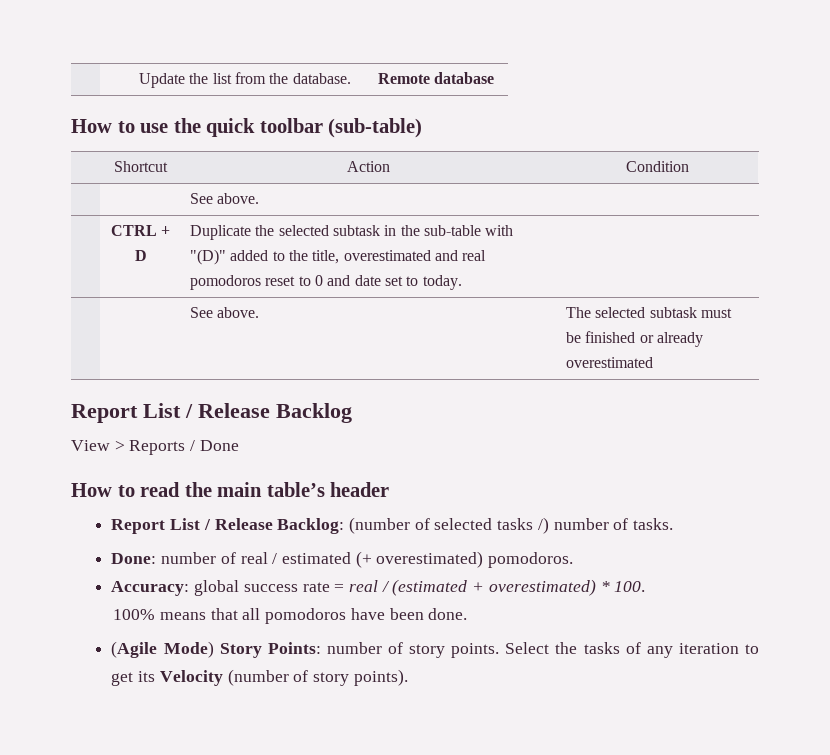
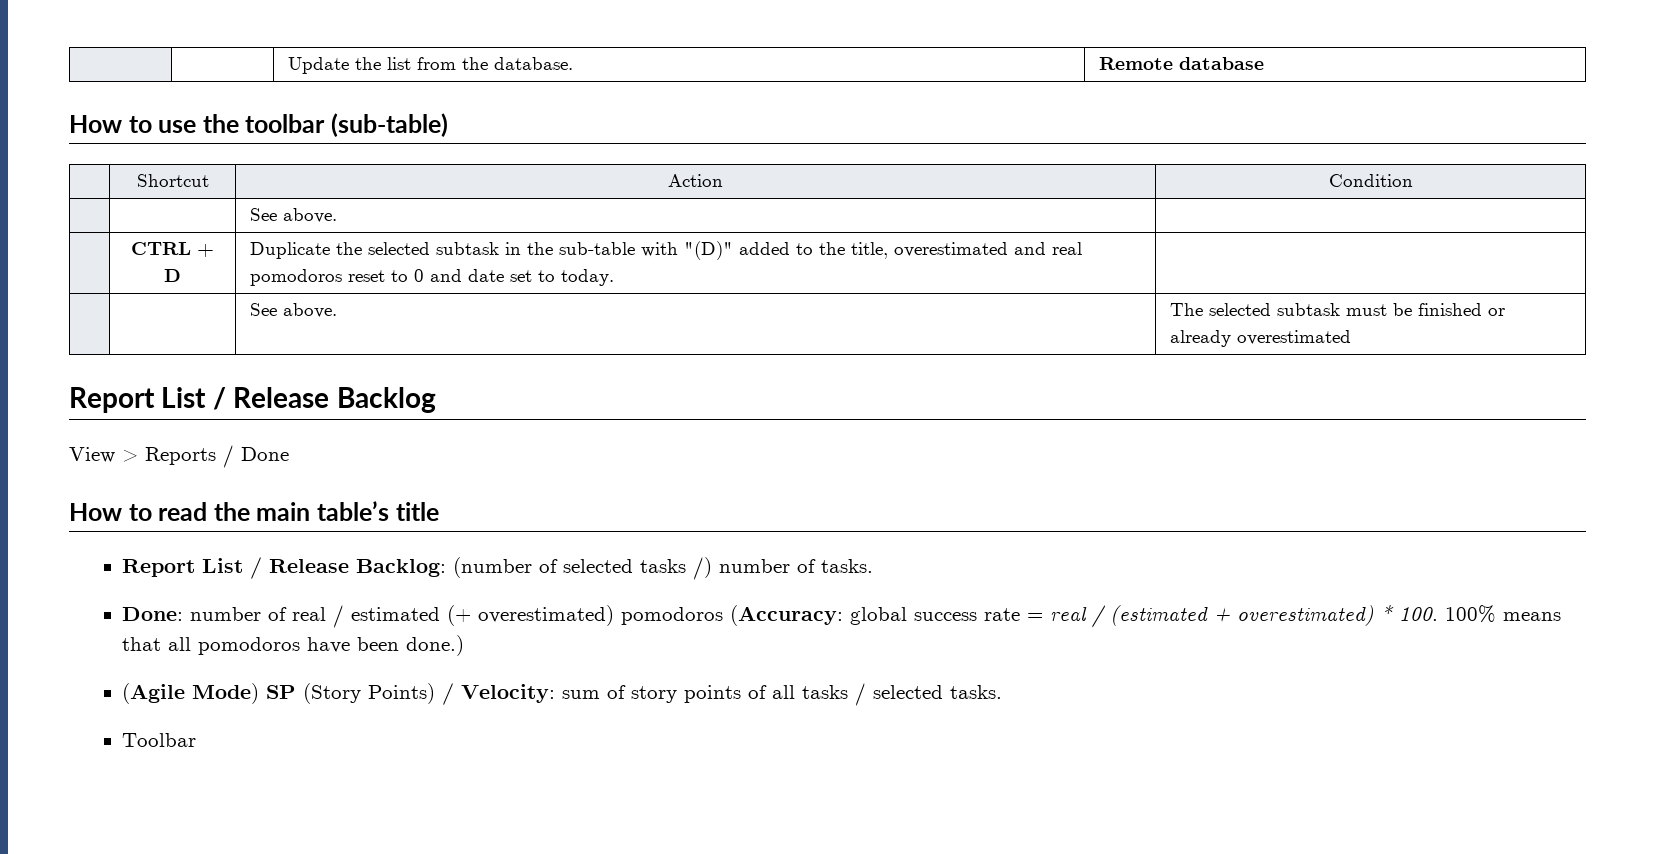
- How to use the quick toolbar (sub-table)
+ How to use the toolbar (sub-table)
- How to read the main table’s header
+ How to read the main table’s title
- Done: number of real / estimated (+ overestimated) pomodoros.
- Accuracy: global success rate = real / (estimated + overestimated) * 100.
- 100% means that all pomodoros have been done.
+ Done: number of real / estimated (+ overestimated) pomodoros (Accuracy: global success rate = real / (estimated + overestimated) * 100. 100% means that all pomodoros have been done.)
- (Agile Mode) Story Points: number of story points. Select the tasks of any iteration to get its Velocity (number of story points).
+ (Agile Mode) SP (Story Points) / Velocity: sum of story points of all tasks / selected tasks.
+ Toolbar

